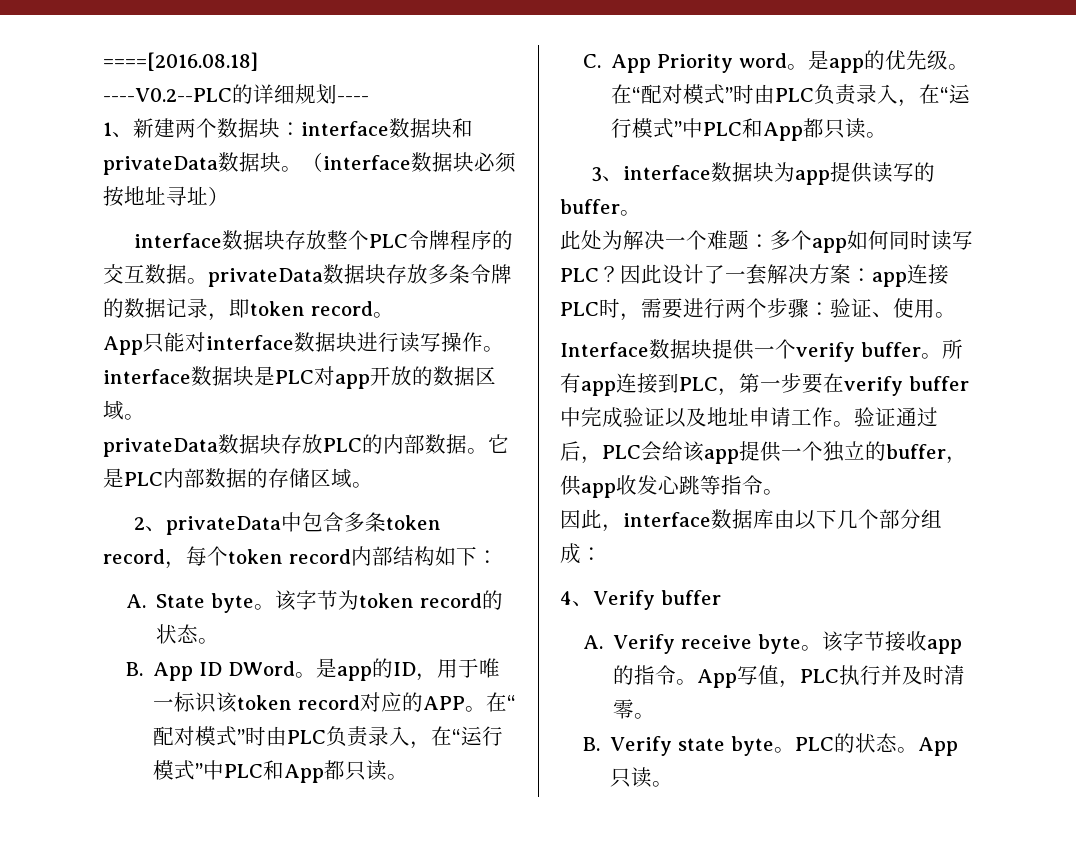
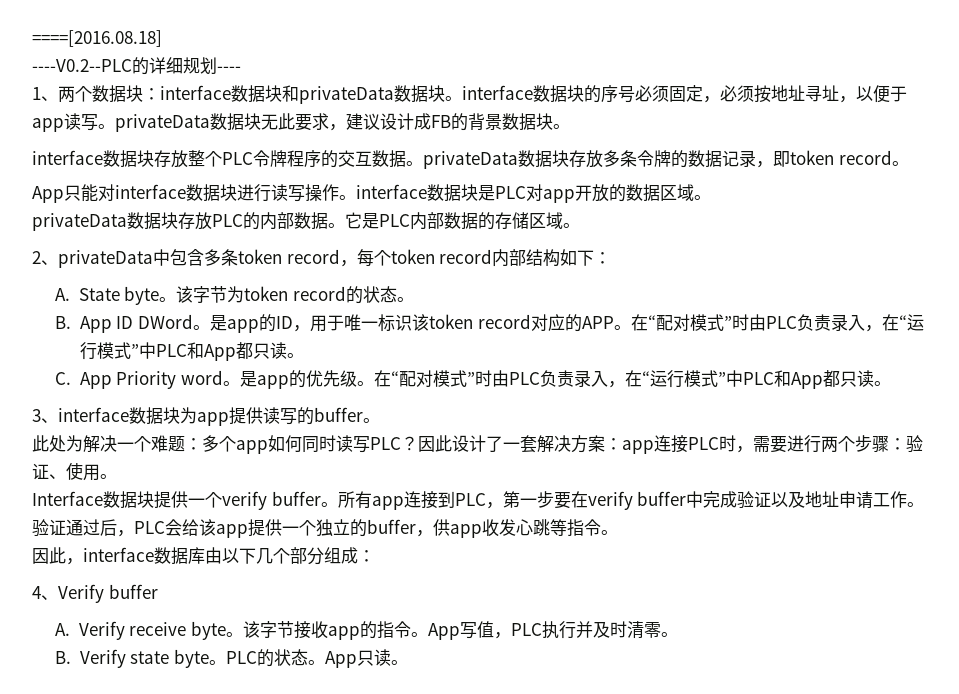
- 1、新建两个数据块：interface数据块和privateData数据块。（interface数据块必须按地址寻址）
+ 1、两个数据块：interface数据块和privateData数据块。interface数据块的序号必须固定，必须按地址寻址，以便于app读写。privateData数据块无此要求，建议设计成FB的背景数据块。

